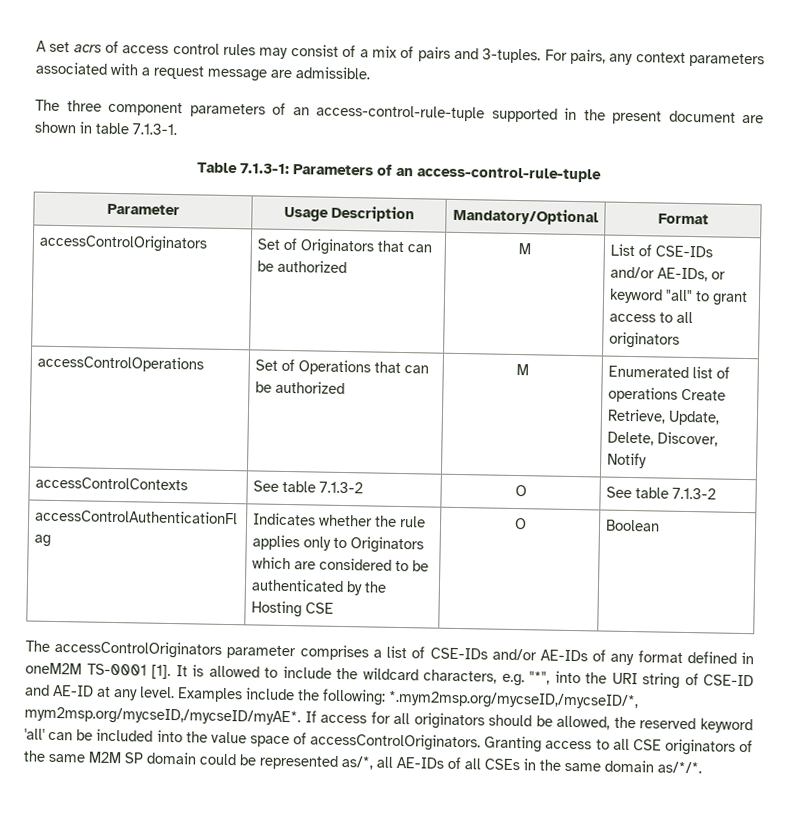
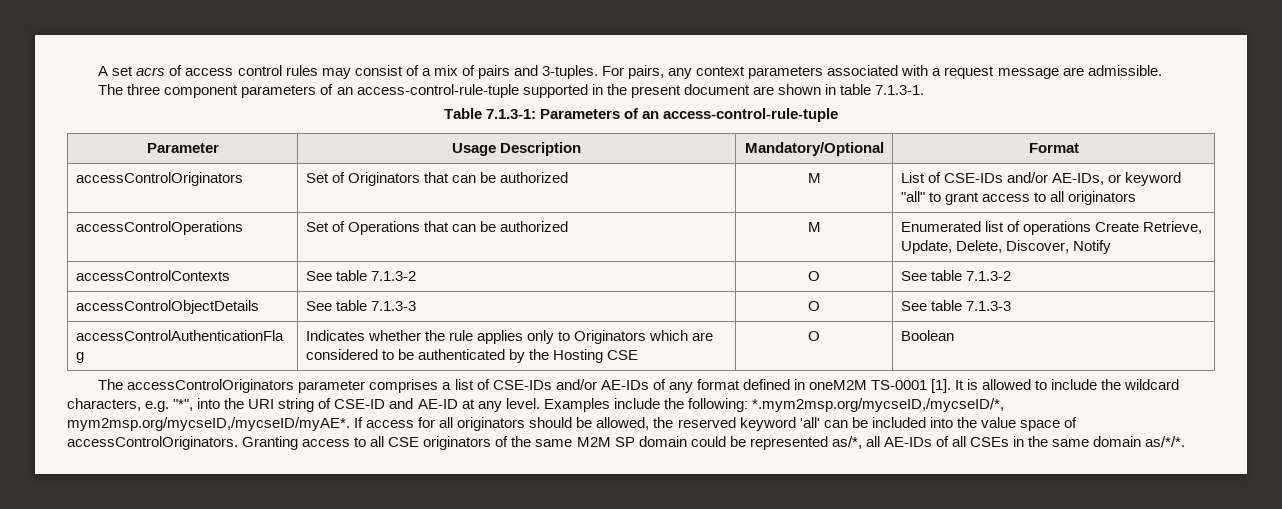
+ accessControlObjectDetails | See table 7.1.3-3 | O | See table 7.1.3-3

